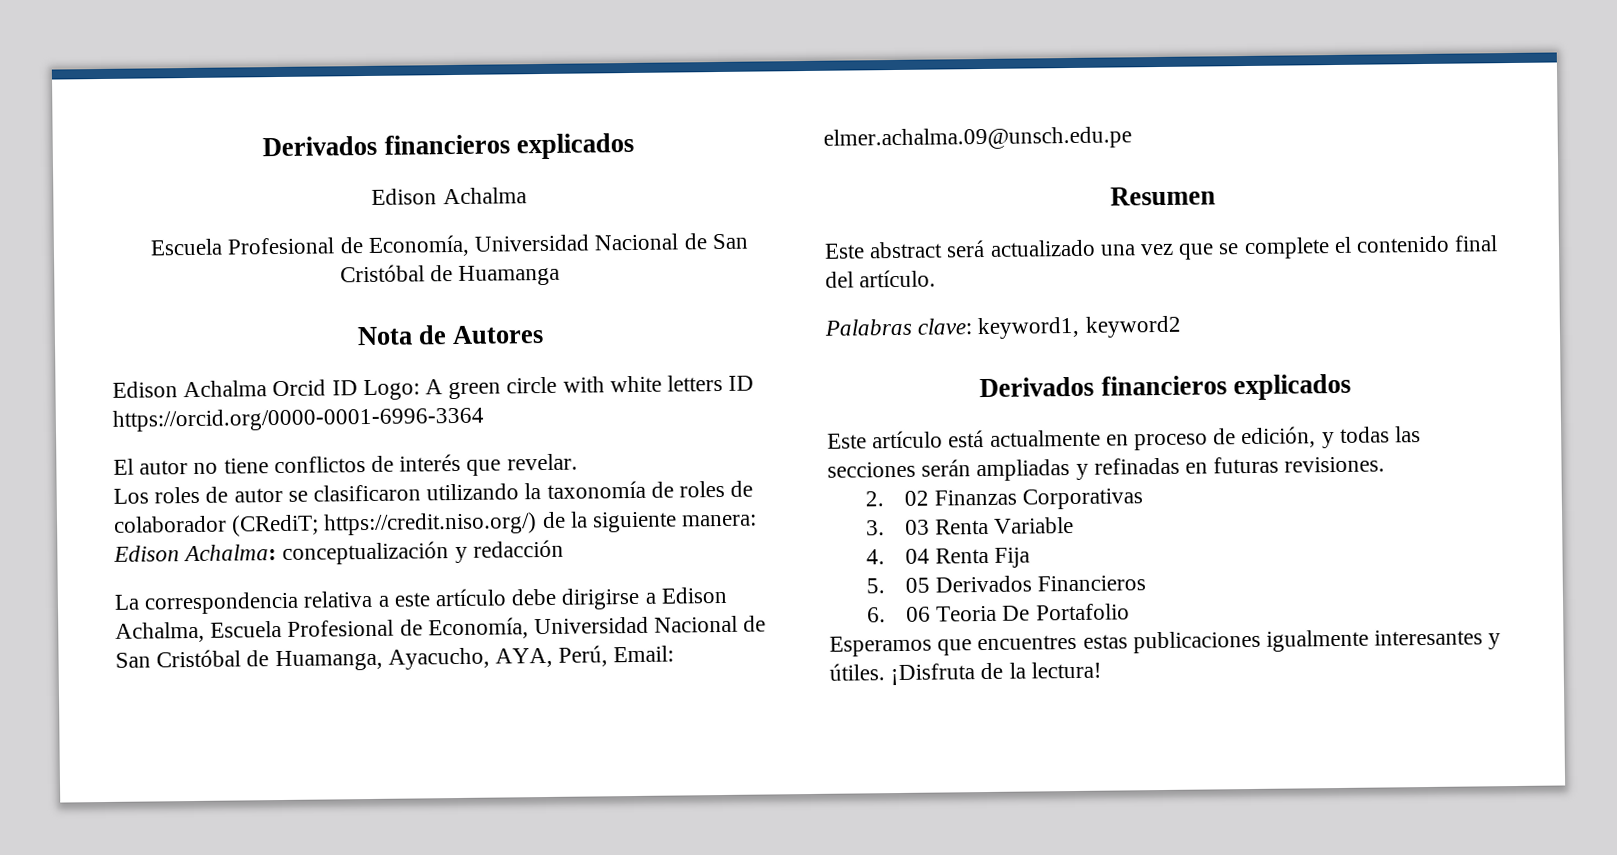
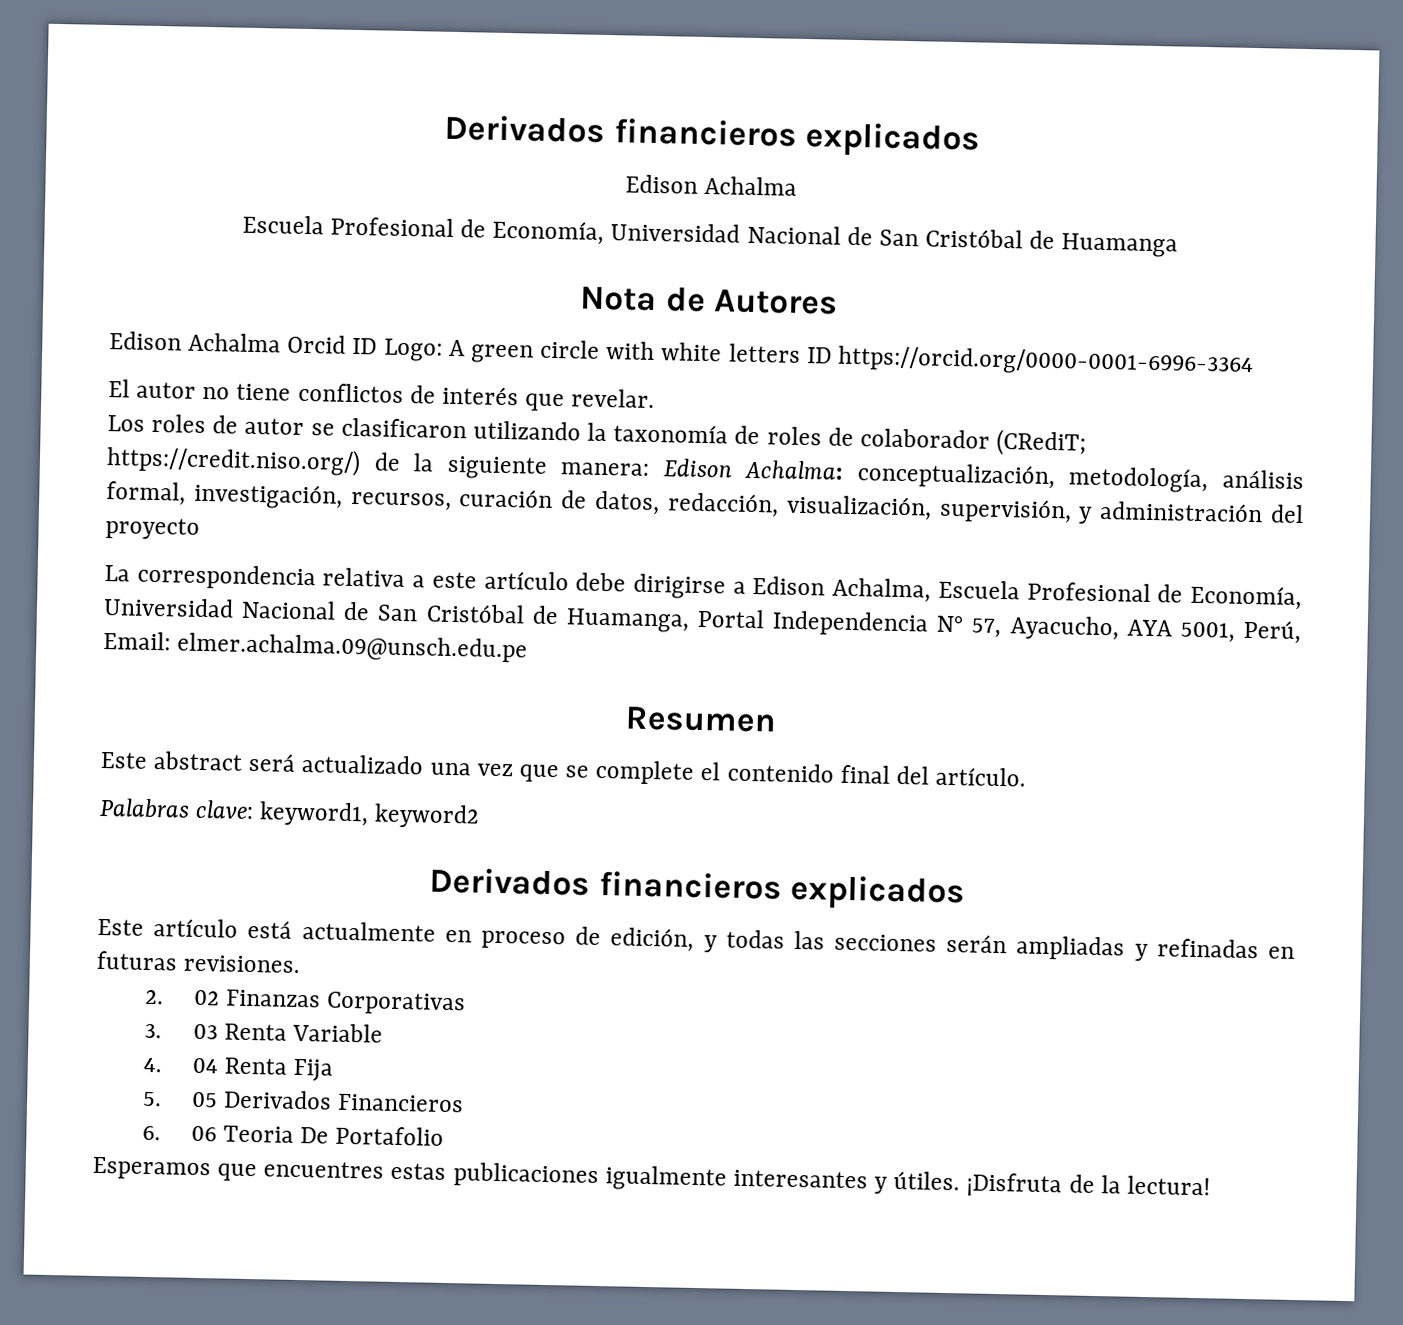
- Los roles de autor se clasificaron utilizando la taxonomía de roles de colaborador (CRediT; https://credit.niso.org/) de la siguiente manera: Edison Achalma: conceptualización y redacción
+ Los roles de autor se clasificaron utilizando la taxonomía de roles de colaborador (CRediT; https://credit.niso.org/) de la siguiente manera: Edison Achalma: conceptualización, metodología, análisis formal, investigación, recursos, curación de datos, redacción, visualización, supervisión, y administración del proyecto
- La correspondencia relativa a este artículo debe dirigirse a Edison Achalma, Escuela Profesional de Economía, Universidad Nacional de San Cristóbal de Huamanga, Ayacucho, AYA, Perú, Email: elmer.achalma.09@unsch.edu.pe
+ La correspondencia relativa a este artículo debe dirigirse a Edison Achalma, Escuela Profesional de Economía, Universidad Nacional de San Cristóbal de Huamanga, Portal Independencia N° 57, Ayacucho, AYA 5001, Perú, Email: elmer.achalma.09@unsch.edu.pe

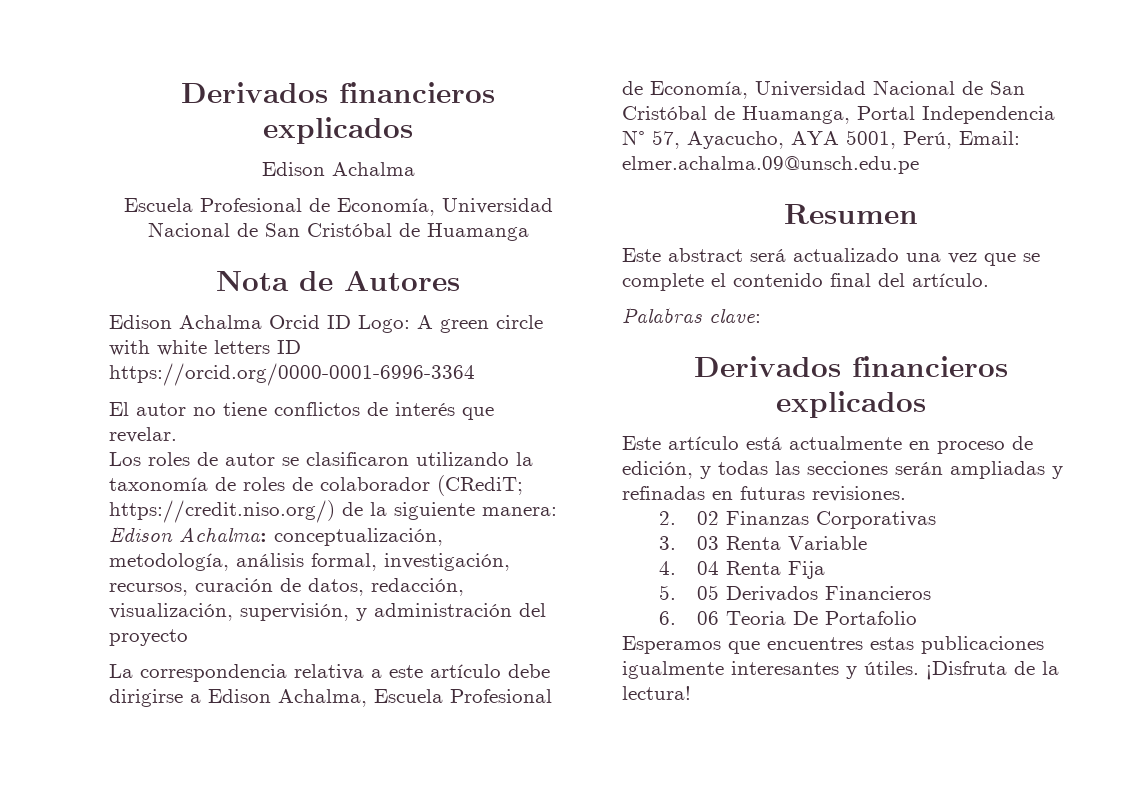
- Palabras clave: keyword1, keyword2
+ Palabras clave:

